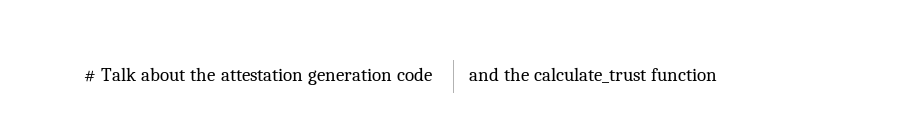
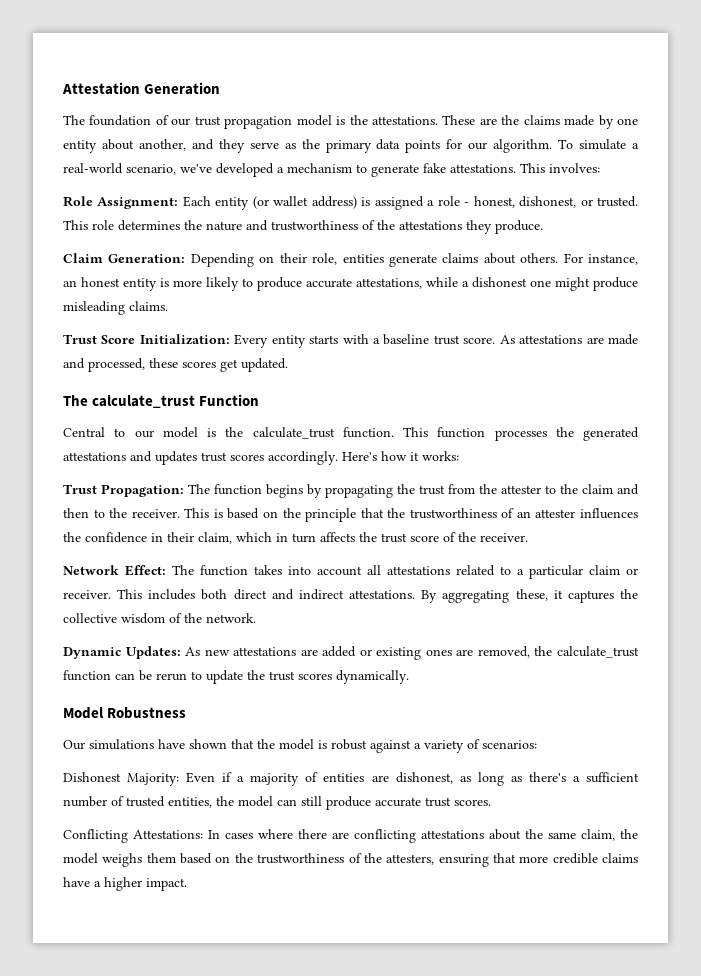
- # Talk about the attestation generation code and the calculate_trust function
+ Attestation Generation
+ The foundation of our trust propagation model is the attestations. These are the claims made by one entity about another, and they serve as the primary data points for our algorithm. To simulate a real-world scenario, we've developed a mechanism to generate fake attestations. This involves:
+ Role Assignment: Each entity (or wallet address) is assigned a role - honest, dishonest, or trusted. This role determines the nature and trustworthiness of the attestations they produce.
+ Claim Generation: Depending on their role, entities generate claims about others. For instance, an honest entity is more likely to produce accurate attestations, while a dishonest one might produce misleading claims.
+ Trust Score Initialization: Every entity starts with a baseline trust score. As attestations are made and processed, these scores get updated.
+ The calculate_trust Function
+ Central to our model is the calculate_trust function. This function processes the generated attestations and updates trust scores accordingly. Here's how it works:
+ Trust Propagation: The function begins by propagating the trust from the attester to the claim and then to the receiver. This is based on the principle that the trustworthiness of an attester influences the confidence in their claim, which in turn affects the trust score of the receiver.
+ Network Effect: The function takes into account all attestations related to a particular claim or receiver. This includes both direct and indirect attestations. By aggregating these, it captures the collective wisdom of the network.
+ Dynamic Updates: As new attestations are added or existing ones are removed, the calculate_trust function can be rerun to update the trust scores dynamically.
+ Model Robustness
+ Our simulations have shown that the model is robust against a variety of scenarios:
+ Dishonest Majority: Even if a majority of entities are dishonest, as long as there's a sufficient number of trusted entities, the model can still produce accurate trust scores.
+ Conflicting Attestations: In cases where there are conflicting attestations about the same claim, the model weighs them based on the trustworthiness of the attesters, ensuring that more credible claims have a higher impact.

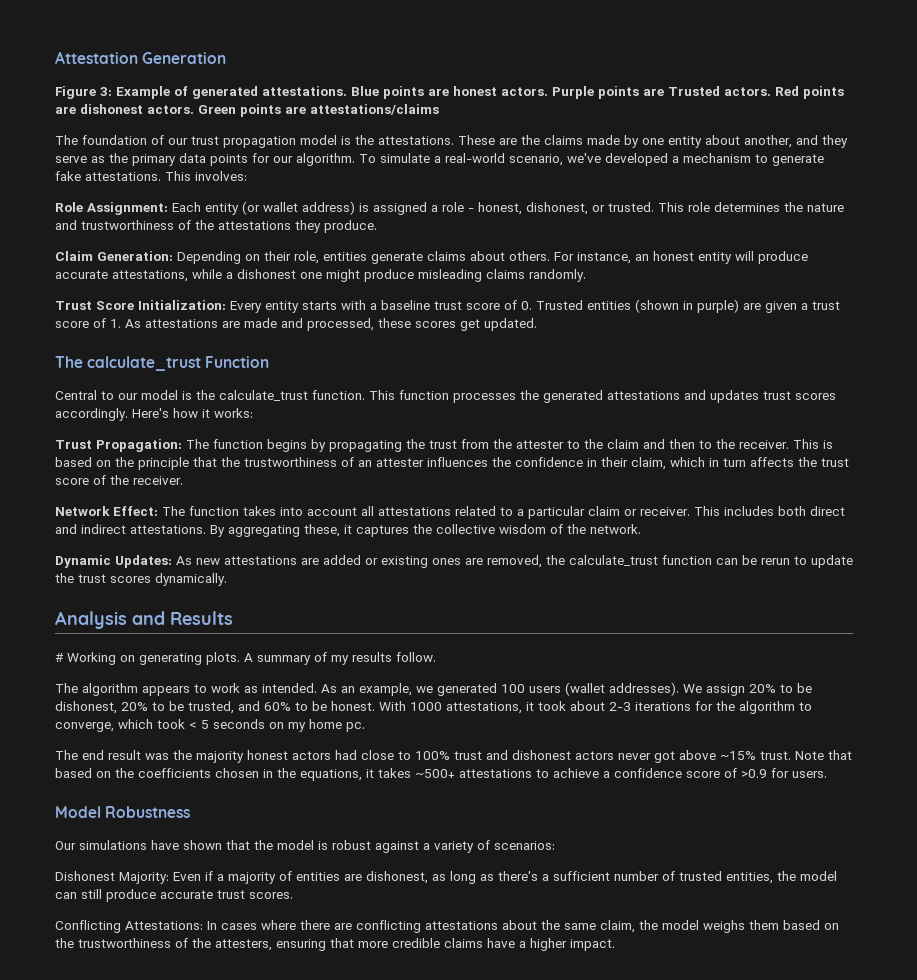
+ Figure 3: Example of generated attestations. Blue points are honest actors. Purple points are Trusted actors. Red points are dishonest actors. Green points are attestations/claims
- For instance, an honest entity is more likely to produce accurate attestations, while a dishonest one might produce misleading claims.
+ For instance, an honest entity will produce accurate attestations, while a dishonest one might produce misleading claims randomly.
- Trust Score Initialization: Every entity starts with a baseline trust score. As attestations are made and processed, these scores get updated.
+ Trust Score Initialization: Every entity starts with a baseline trust score of 0. Trusted entities (shown in purple) are given a trust score of 1. As attestations are made and processed, these scores get updated.
+ Analysis and Results
+ # Working on generating plots. A summary of my results follow.
+ The algorithm appears to work as intended. As an example, we generated 100 users (wallet addresses). We assign 20% to be dishonest, 20% to be trusted, and 60% to be honest. With 1000 attestations, it took about 2-3 iterations for the algorithm to converge, which took < 5 seconds on my home pc.
+ The end result was the majority honest actors had close to 100% trust and dishonest actors never got above ~15% trust. Note that based on the coefficients chosen in the equations, it takes ~500+ attestations to achieve a confidence score of >0.9 for users.

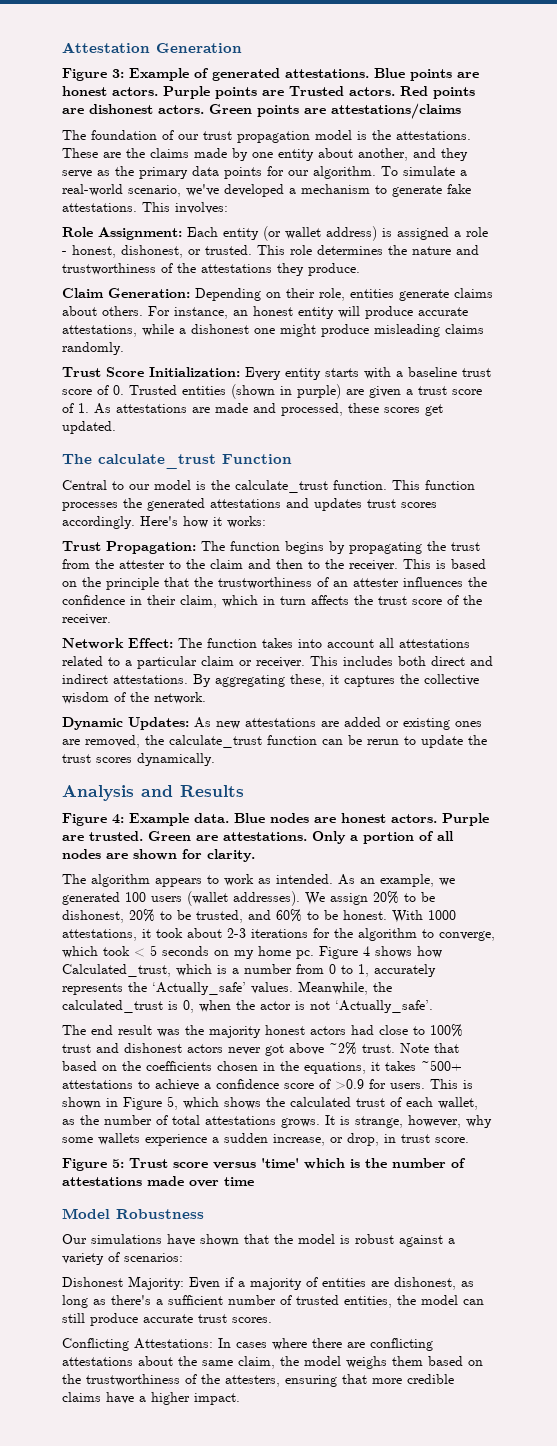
- # Working on generating plots. A summary of my results follow.
+ Figure 4: Example data. Blue nodes are honest actors. Purple are trusted. Green are attestations. Only a portion of all nodes are shown for clarity.
+ Figure 4 shows how Calculated_trust, which is a number from 0 to 1, accurately represents the ‘Actually_safe’ values. Meanwhile, the calculated_trust is 0, when the actor is not ‘Actually_safe’.
- The end result was the majority honest actors had close to 100% trust and dishonest actors never got above ~15% trust.
+ The end result was the majority honest actors had close to 100% trust and dishonest actors never got above ~2% trust.
+ This is shown in Figure 5, which shows the calculated trust of each wallet, as the number of total attestations grows. It is strange, however, why some wallets experience a sudden increase, or drop, in trust score.
+ Figure 5: Trust score versus 'time' which is the number of attestations made over time

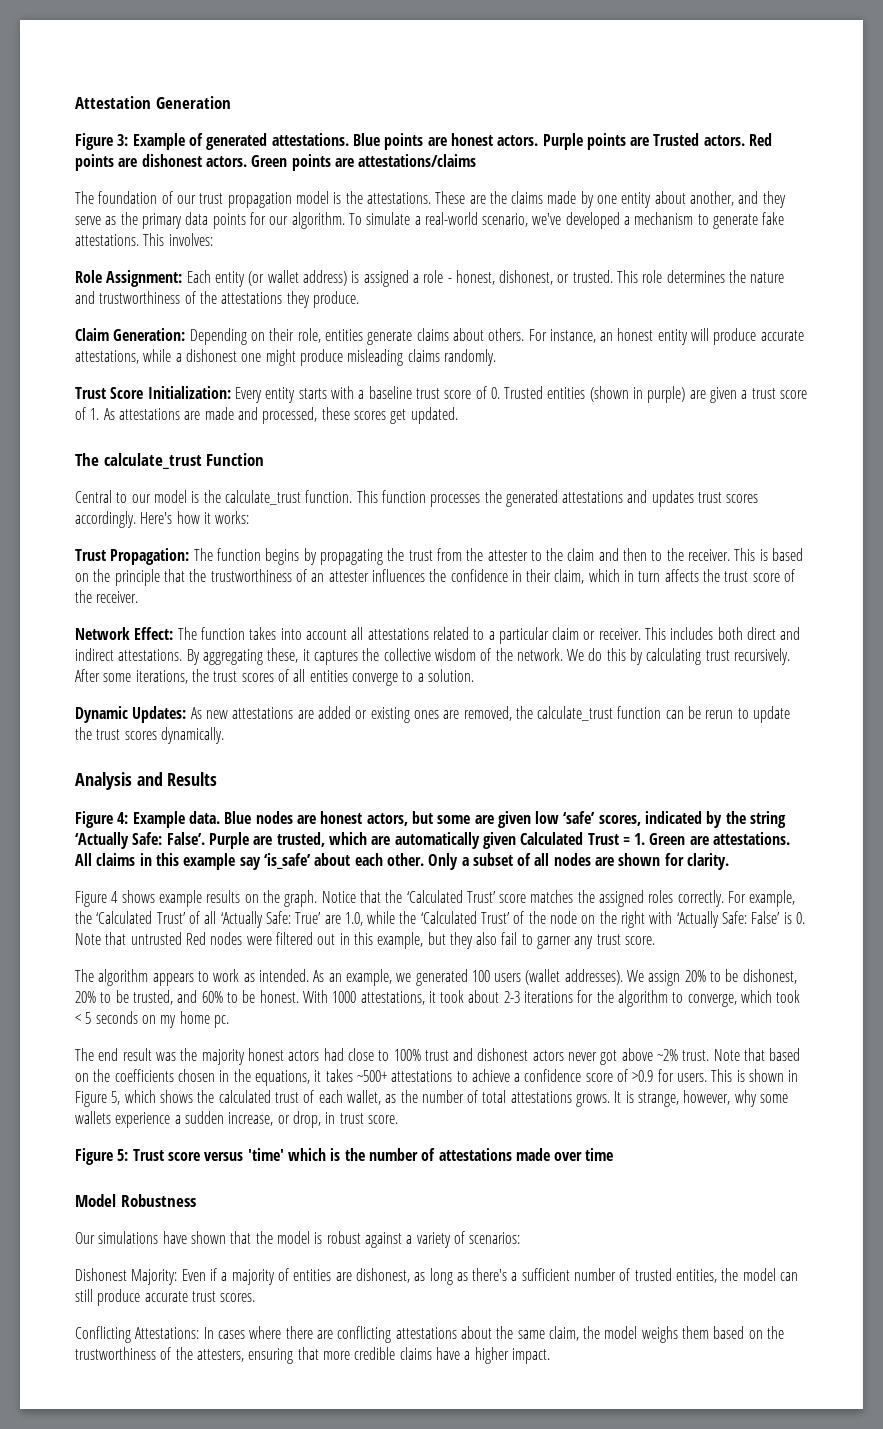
+ We do this by calculating trust recursively. After some iterations, the trust scores of all entities converge to a solution.
- Blue nodes are honest actors. Purple are trusted. Green are attestations.
+ Blue nodes are honest actors, but some are given low ‘safe’ scores, indicated by the string ‘Actually Safe: False’. Purple are trusted, which are automatically given Calculated Trust = 1. Green are attestations. All claims in this example say ‘is_safe’ about each other.
- Only a portion of all nodes are shown for clarity.
+ Only a subset of all nodes are shown for clarity.
+ Figure 4 shows example results on the graph. Notice that the ‘Calculated Trust’ score matches the assigned roles correctly. For example, the ‘Calculated Trust’ of all ‘Actually Safe: True’ are 1.0, while the ‘Calculated Trust’ of the node on the right with ‘Actually Safe: False’ is 0. Note that untrusted Red nodes were filtered out in this example, but they also fail to garner any trust score.
- Figure 4 shows how Calculated_trust, which is a number from 0 to 1, accurately represents the ‘Actually_safe’ values. Meanwhile, the calculated_trust is 0, when the actor is not ‘Actually_safe’.

